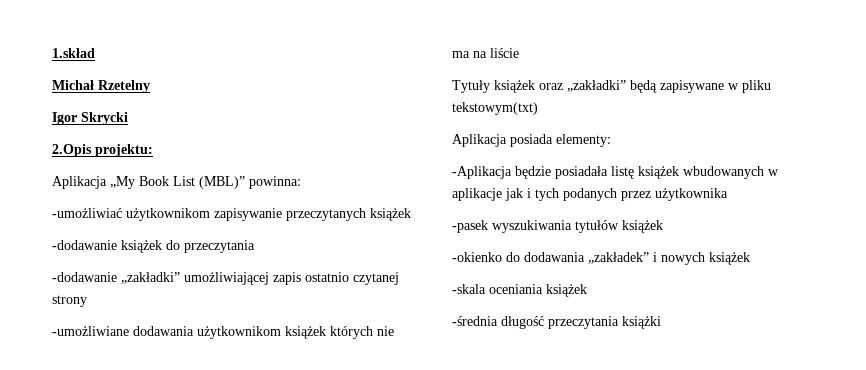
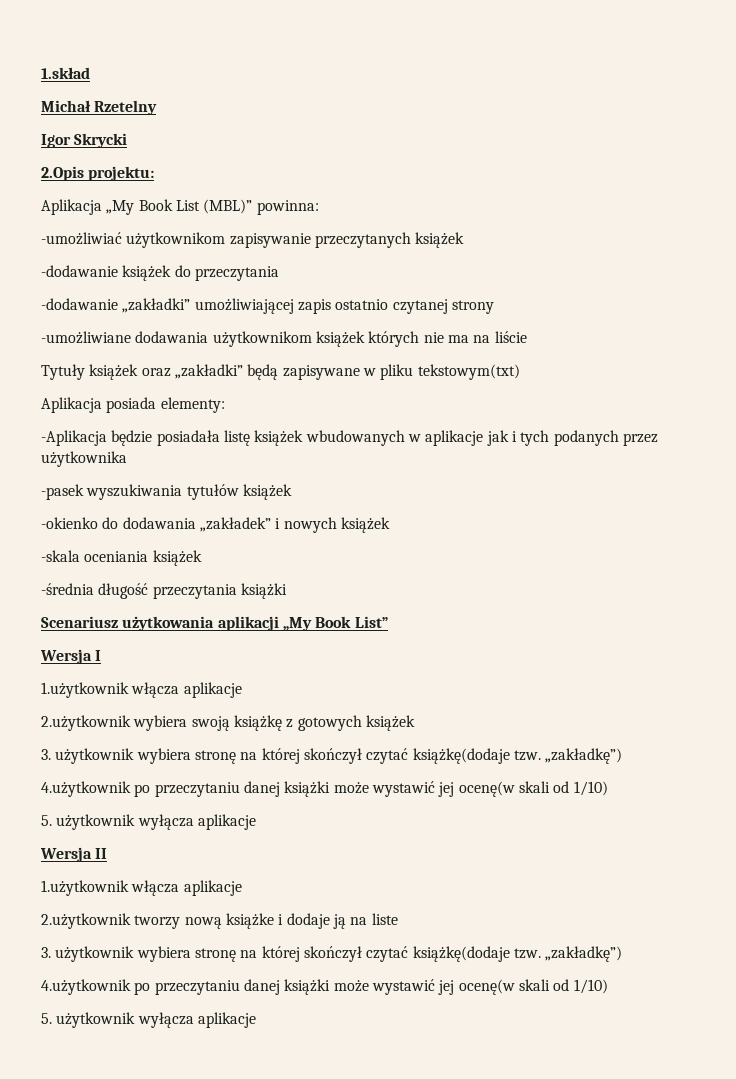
+ Scenariusz użytkowania aplikacji „My Book List”
+ Wersja I
+ 1.użytkownik włącza aplikacje
+ 2.użytkownik wybiera swoją książkę z gotowych książek
+ 3. użytkownik wybiera stronę na której skończył czytać książkę(dodaje tzw. „zakładkę”)
+ 4.użytkownik po przeczytaniu danej książki może wystawić jej ocenę(w skali od 1/10)
+ 5. użytkownik wyłącza aplikacje
+ Wersja II
+ 1.użytkownik włącza aplikacje
+ 2.użytkownik tworzy nową książke i dodaje ją na liste
+ 3. użytkownik wybiera stronę na której skończył czytać książkę(dodaje tzw. „zakładkę”)
+ 4.użytkownik po przeczytaniu danej książki może wystawić jej ocenę(w skali od 1/10)
+ 5. użytkownik wyłącza aplikacje

